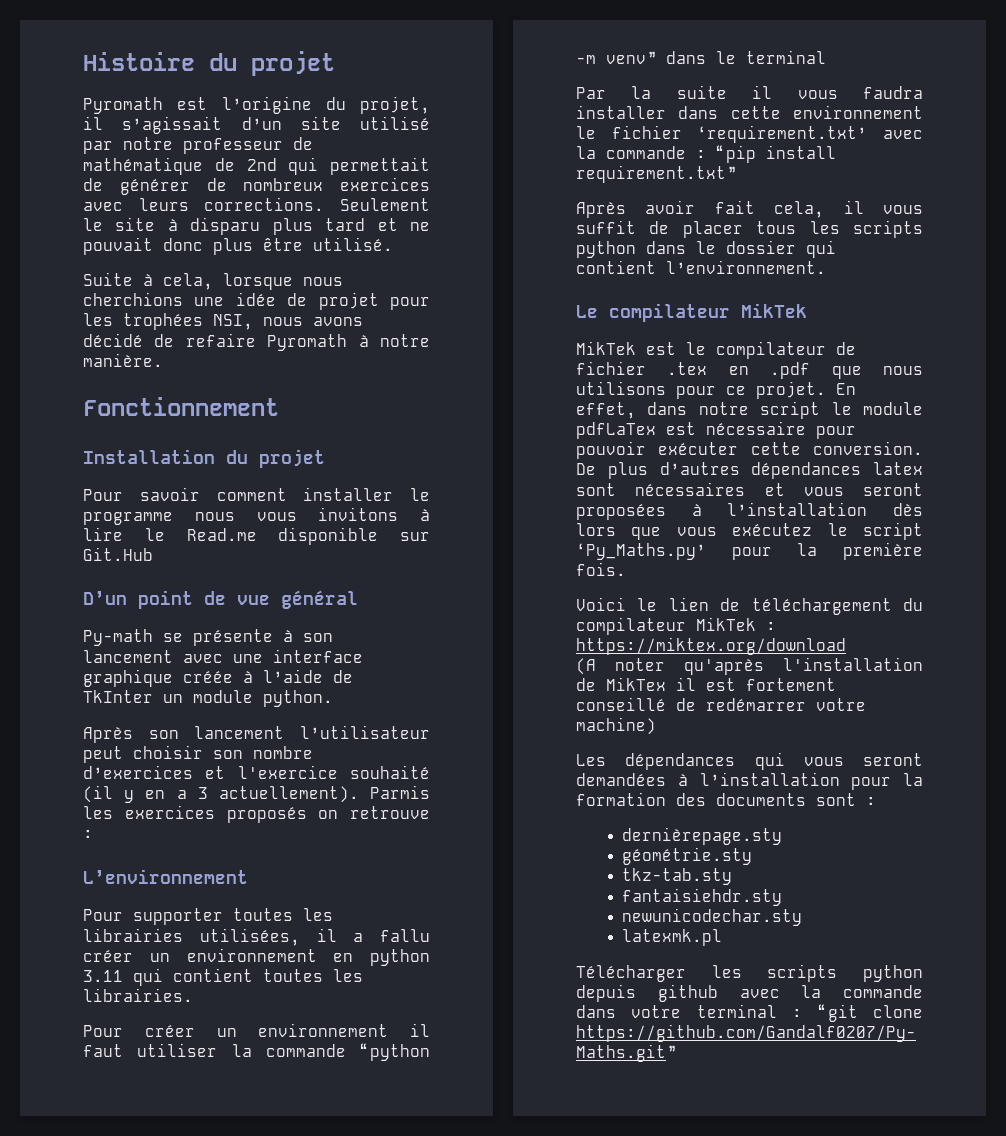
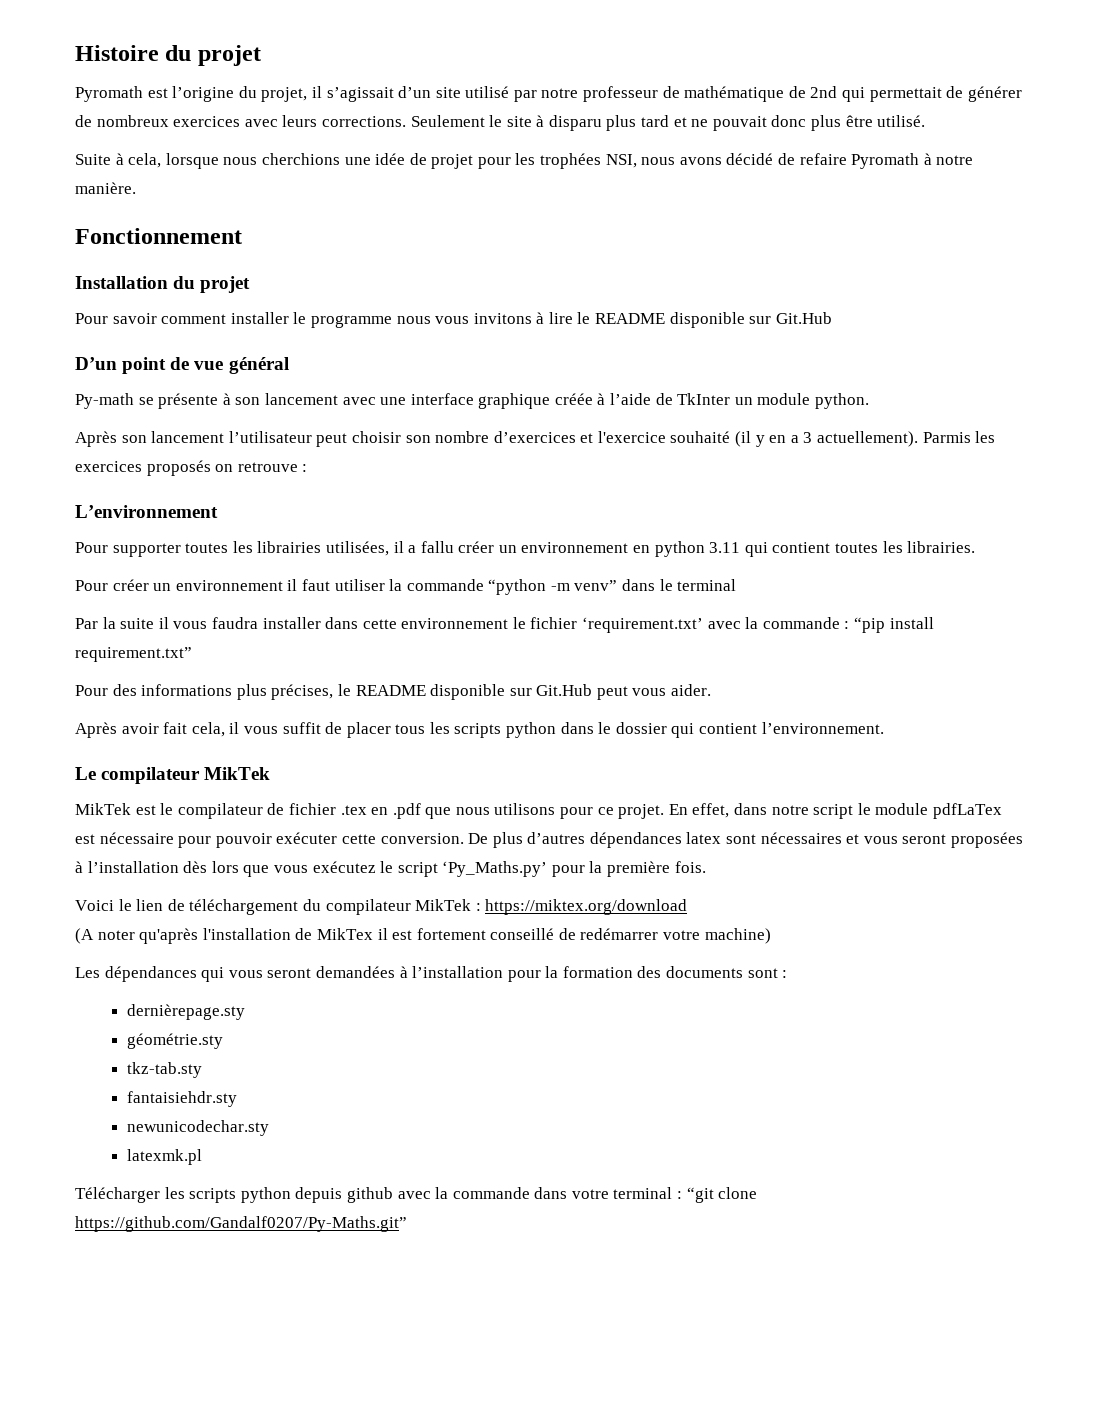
- Pour savoir comment installer le programme nous vous invitons à lire le Read.me disponible sur Git.Hub
+ Pour savoir comment installer le programme nous vous invitons à lire le README disponible sur Git.Hub
+ Pour des informations plus précises, le README disponible sur Git.Hub peut vous aider.

